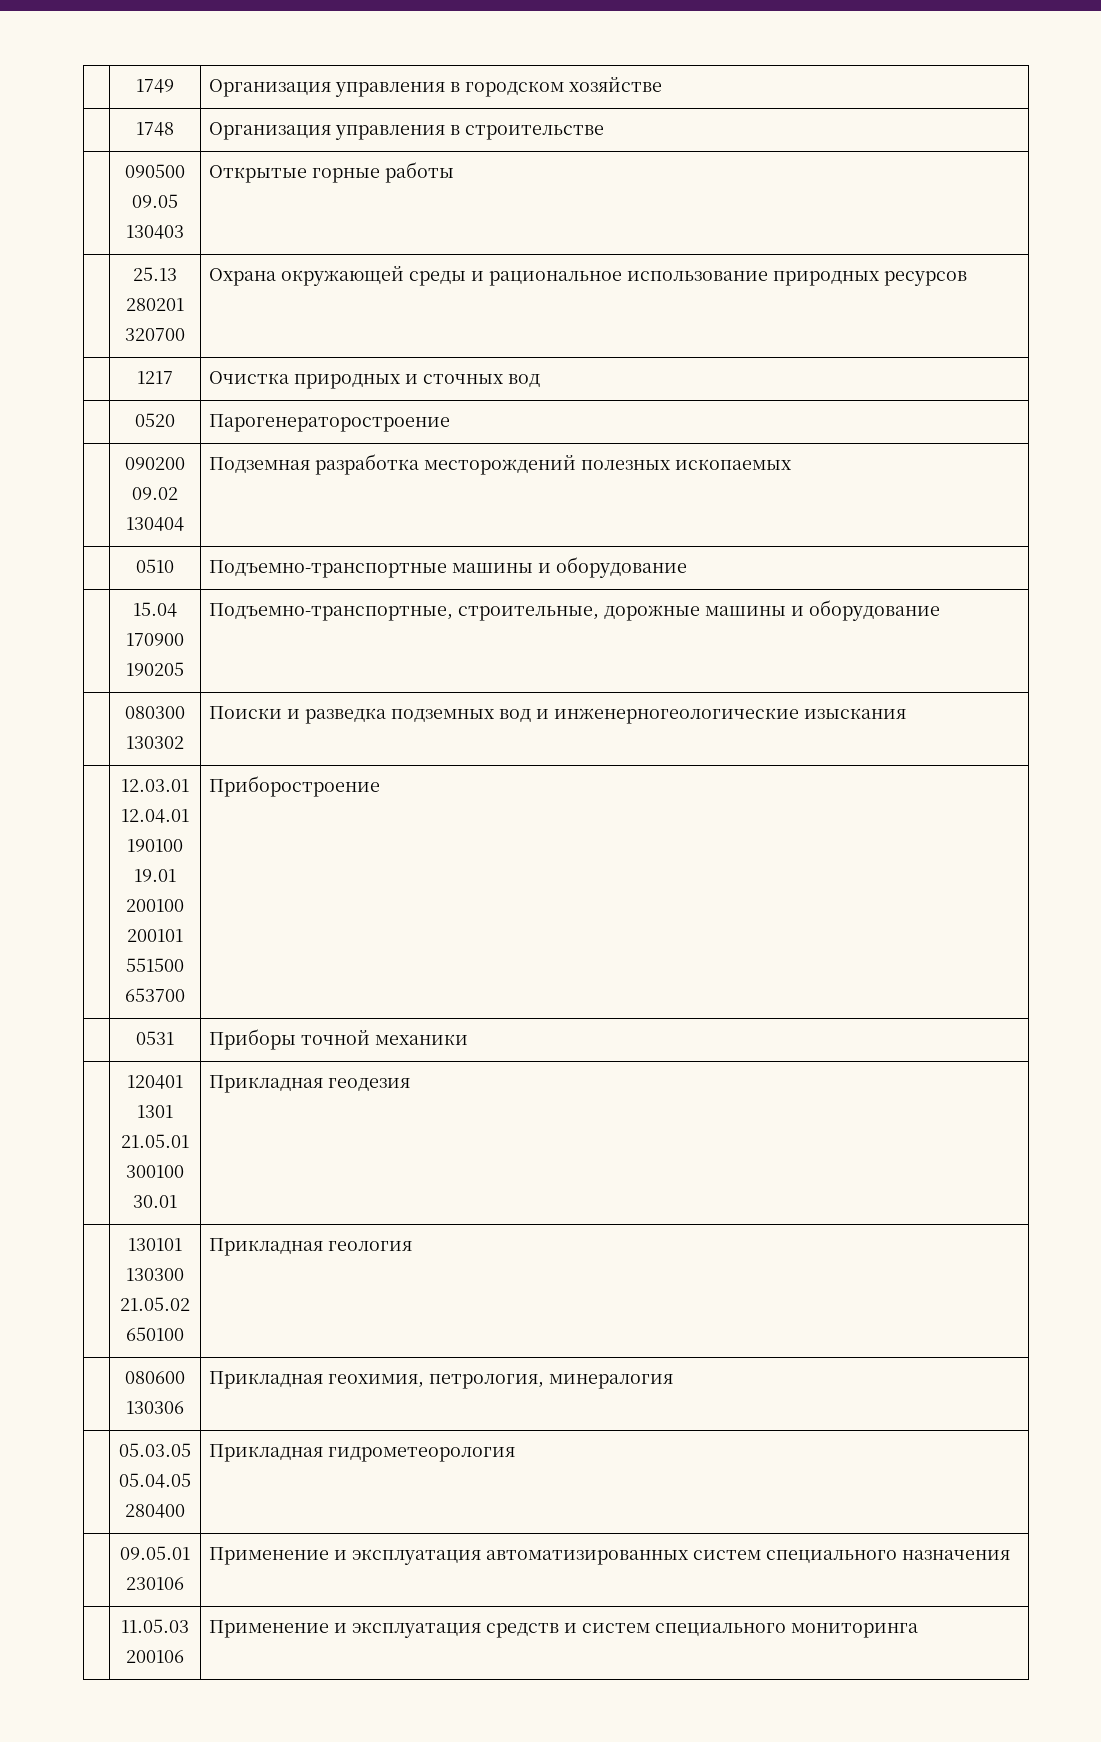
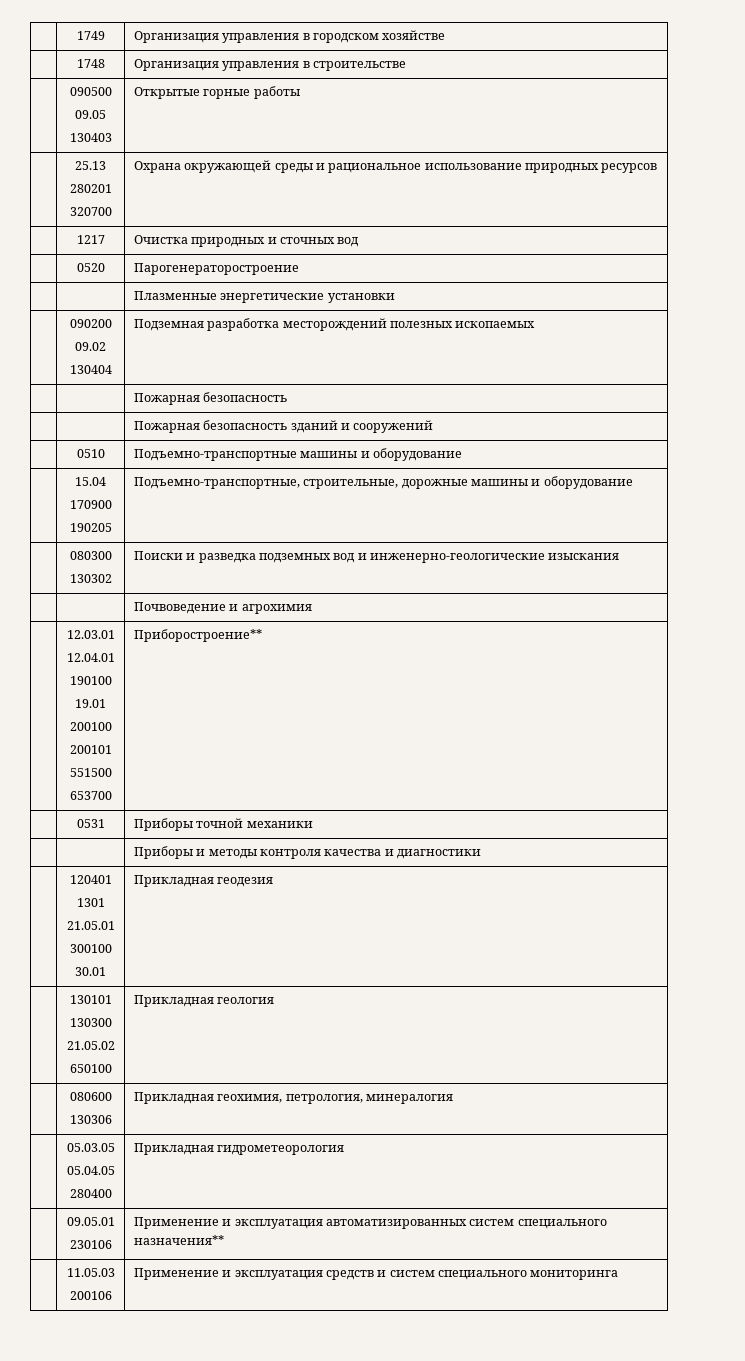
+ | | Плазменные энергетические установки
  | 090200
  09.02
  130404 | Подземная разработка месторождений полезных ископаемых
+ | | Пожарная безопасность
+ | | Пожарная безопасность зданий и сооружений
  | 080300
- 130302 | Поиски и разведка подземных вод и инженерногеологические изыскания
+ 130302 | Поиски и разведка подземных вод и инженерно-геологические изыскания
+ | | Почвоведение и агрохимия
  | 12.03.01
  12.04.01
  190100
  19.01
  200100
  200101
  551500
- 653700 | Приборостроение
+ 653700 | Приборостроение**
+ | | Приборы и методы контроля качества и диагностики
  | 09.05.01
- 230106 | Применение и эксплуатация автоматизированных систем специального назначения
+ 230106 | Применение и эксплуатация автоматизированных систем специального назначения**

